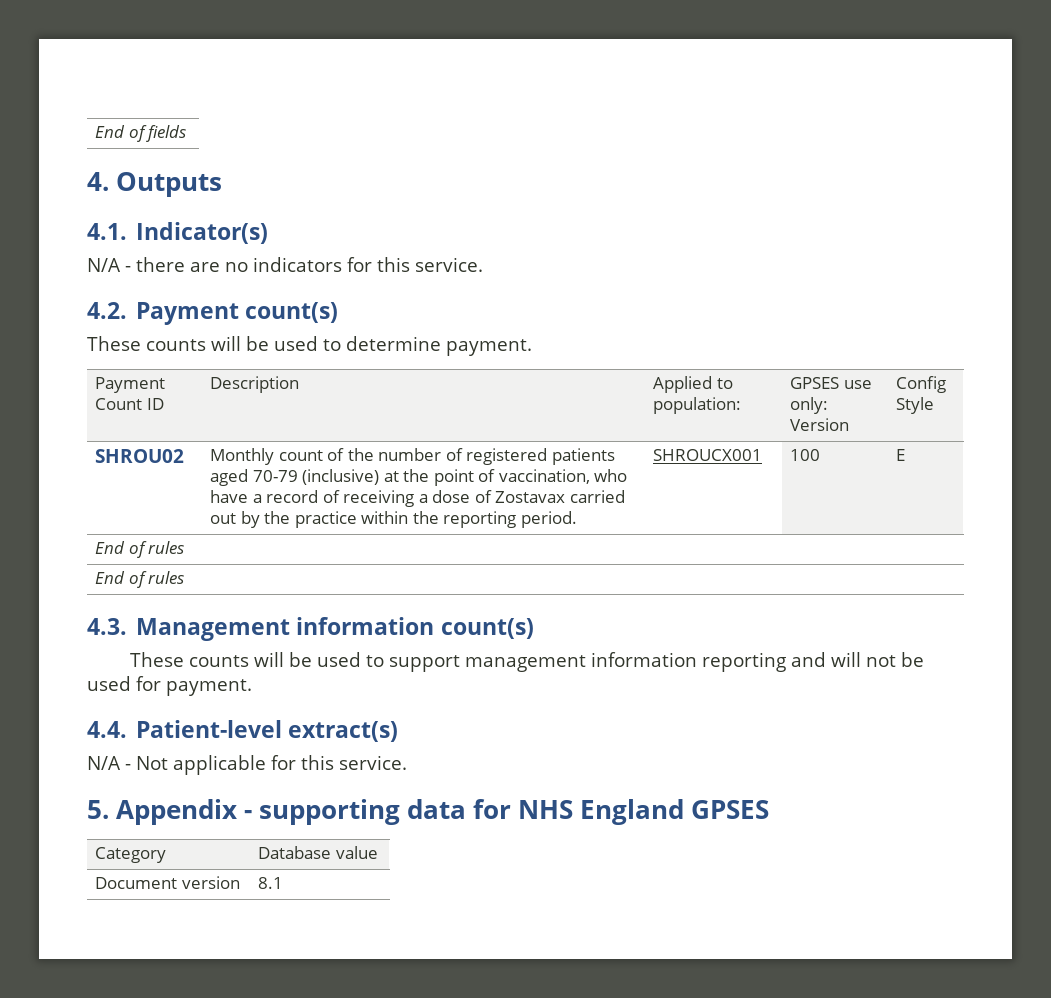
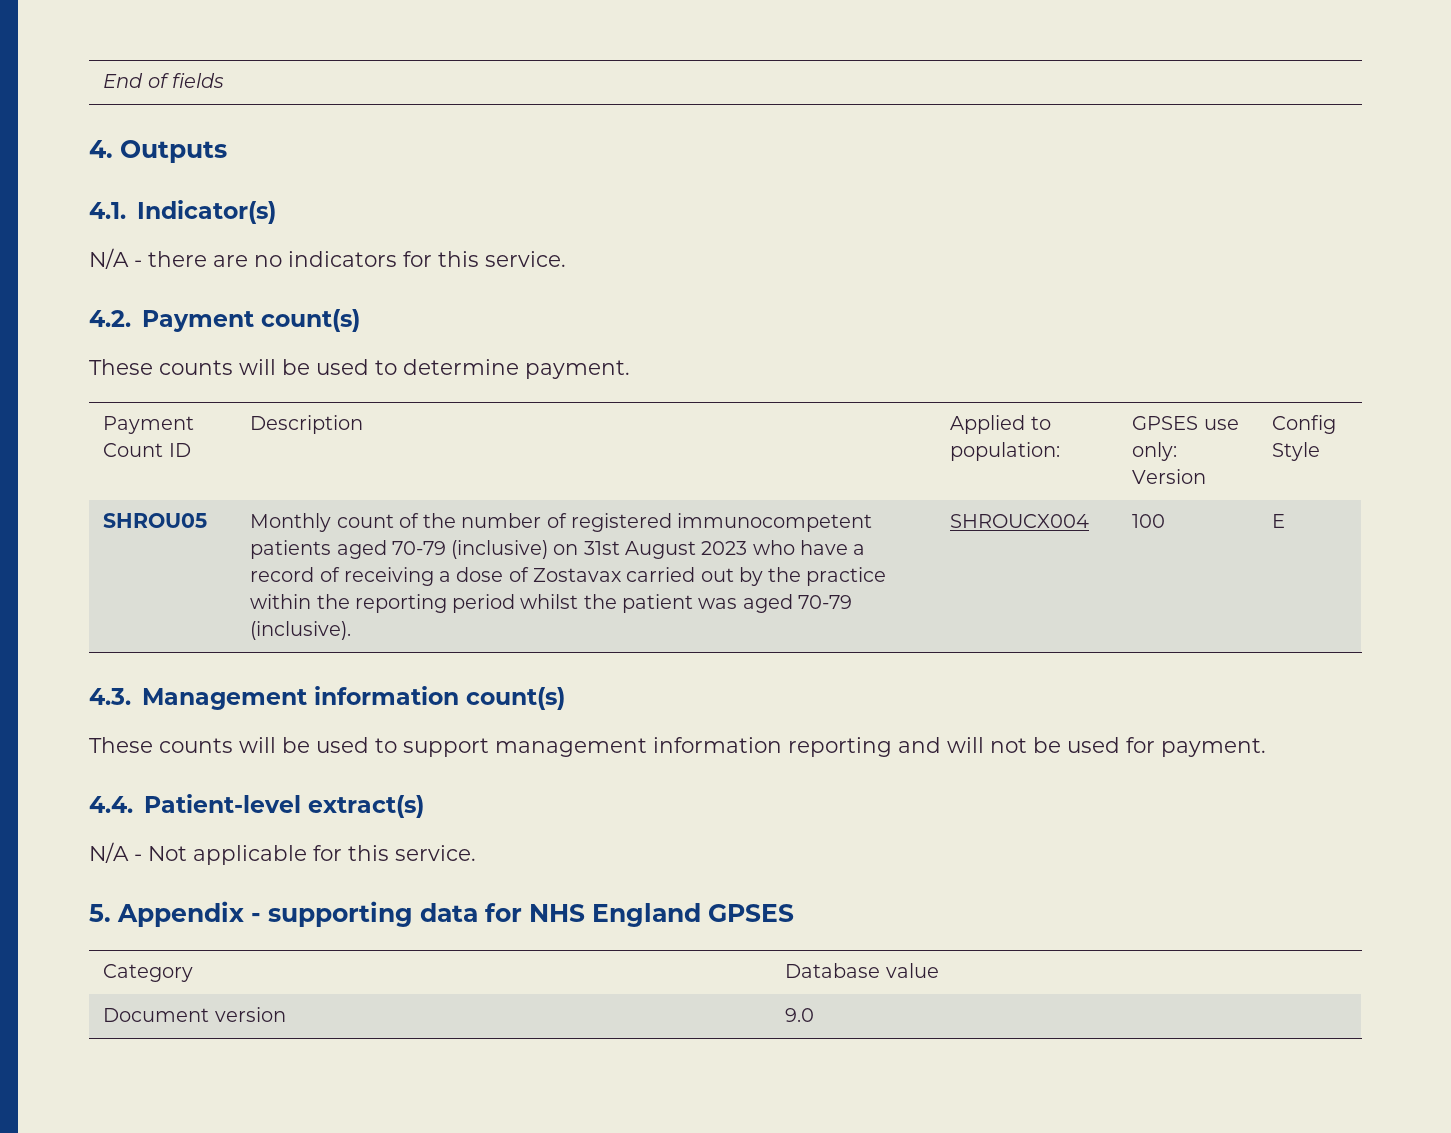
- SHROU02
+ SHROU05
- Monthly count of the number of registered patients aged 70-79 (inclusive) at the point of vaccination, who have a record of receiving a dose of Zostavax carried out by the practice within the reporting period. | SHROUCX001 | 100 | E
- End of rules
- End of rules
+ Monthly count of the number of registered immunocompetent patients aged 70-79 (inclusive) on 31st August 2023 who have a record of receiving a dose of Zostavax carried out by the practice within the reporting period whilst the patient was aged 70-79 (inclusive). | SHROUCX004 | 100 | E
- Document version | 8.1
+ Document version | 9.0

